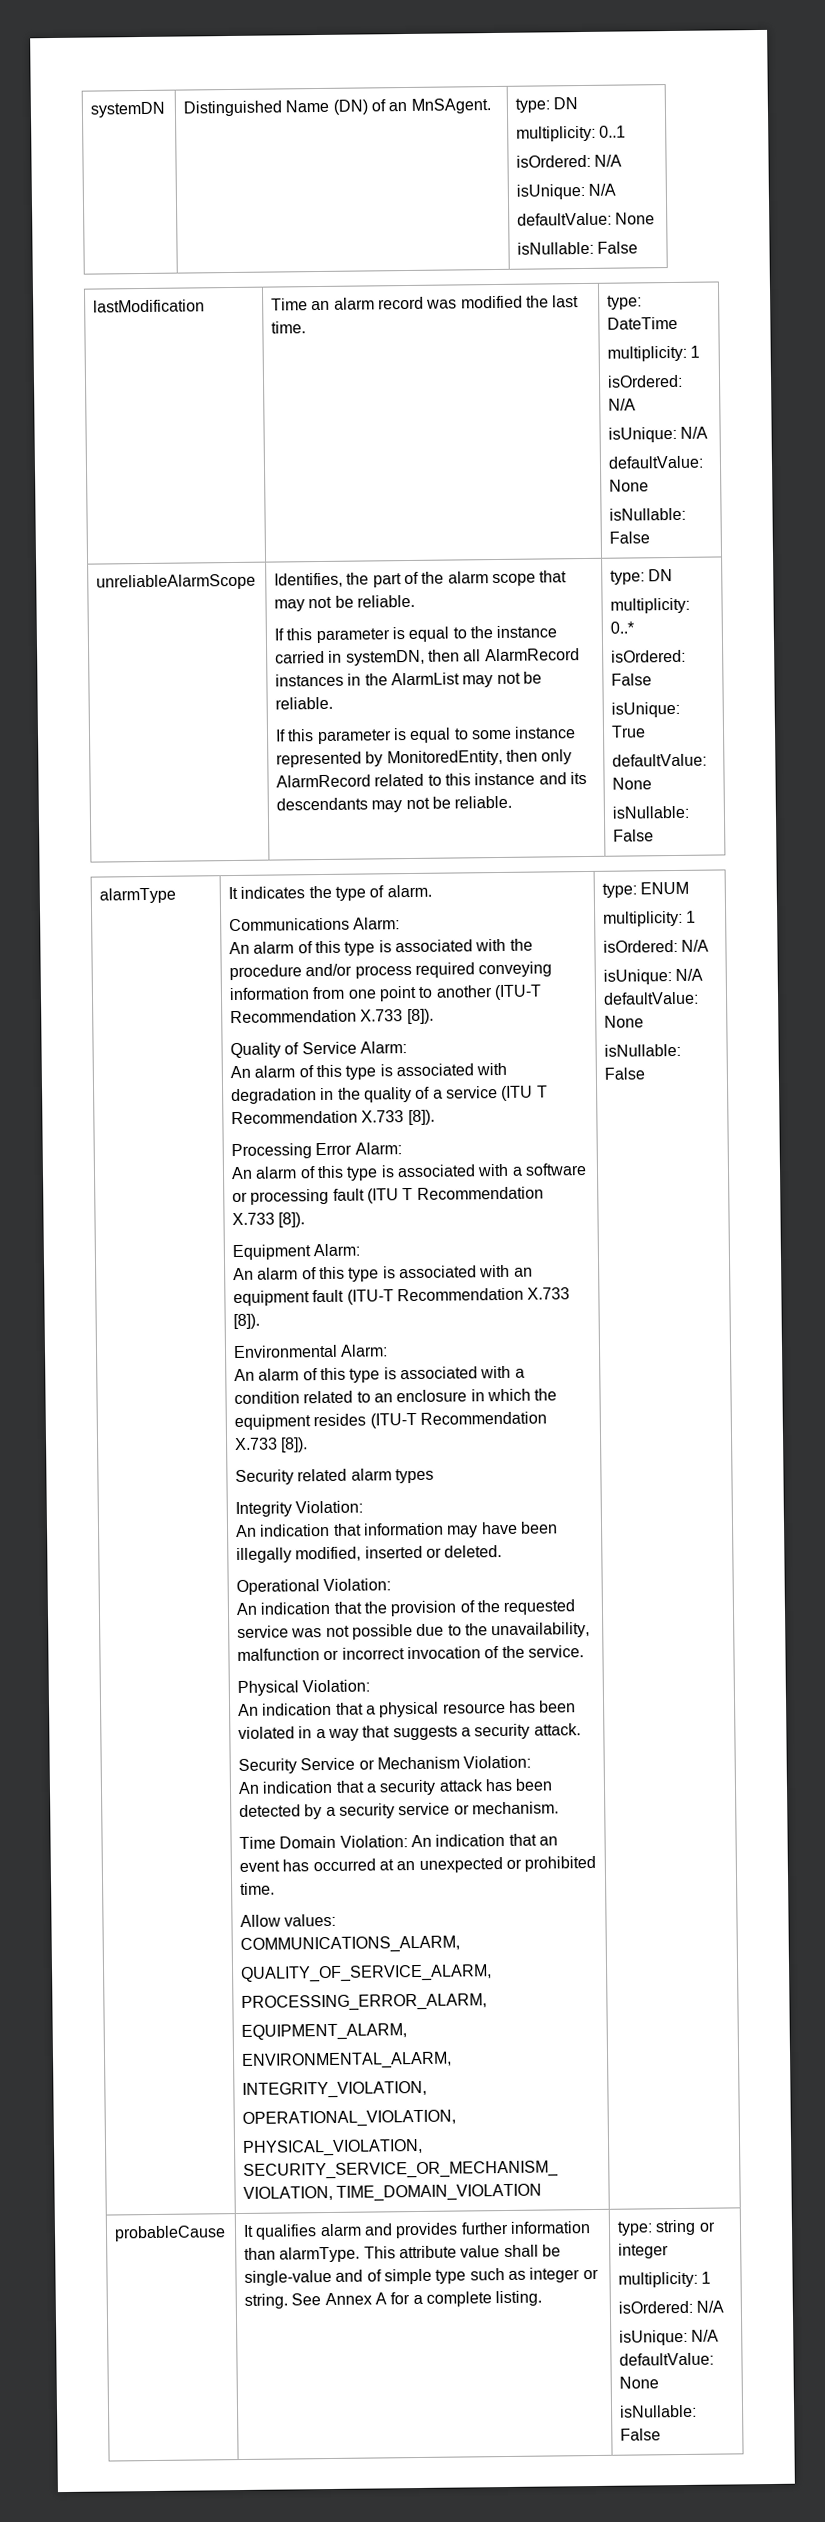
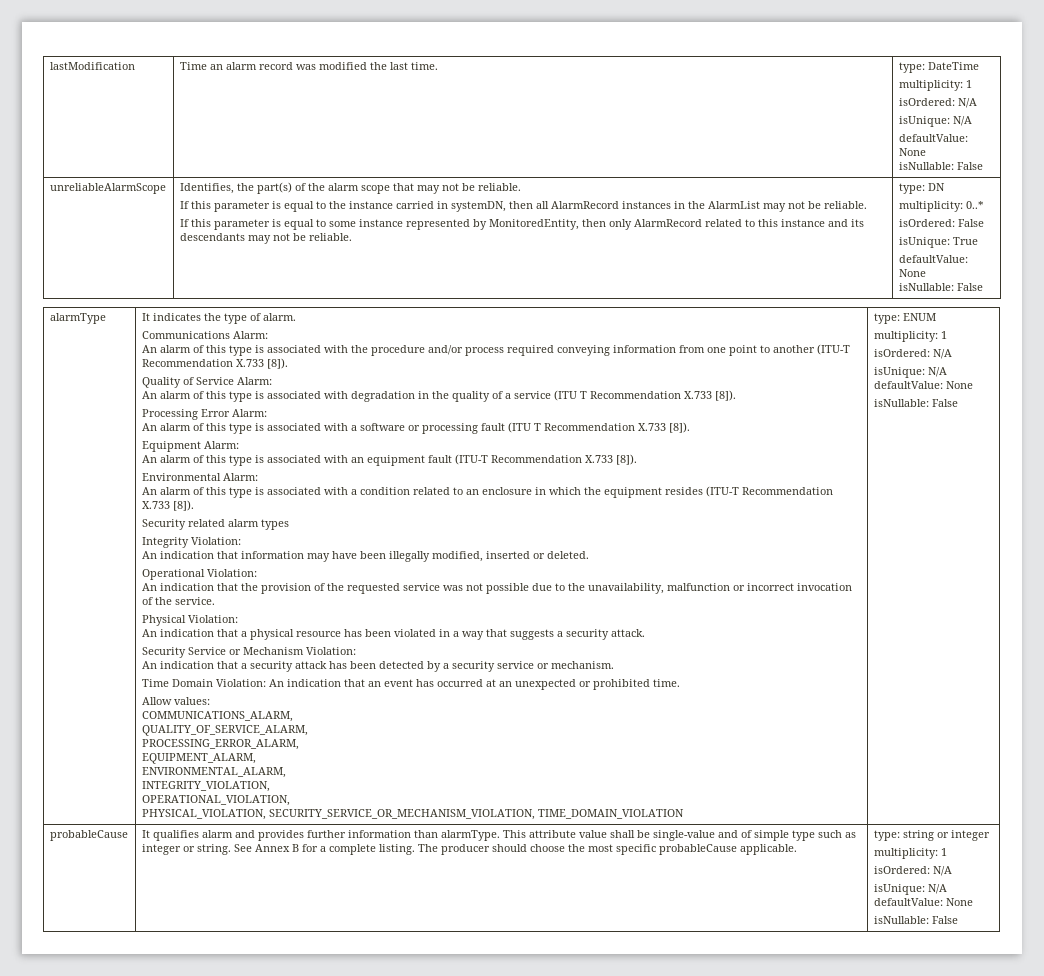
- systemDN | Distinguished Name (DN) of an MnSAgent. | type: DN
- multiplicity: 0..1
- isOrdered: N/A
- isUnique: N/A
- defaultValue: None
- isNullable: False
- Identifies, the part of the alarm scope that may not be reliable.
+ Identifies, the part(s) of the alarm scope that may not be reliable.
- See Annex A for a complete listing.
+ See Annex B for a complete listing. The producer should choose the most specific probableCause applicable.

